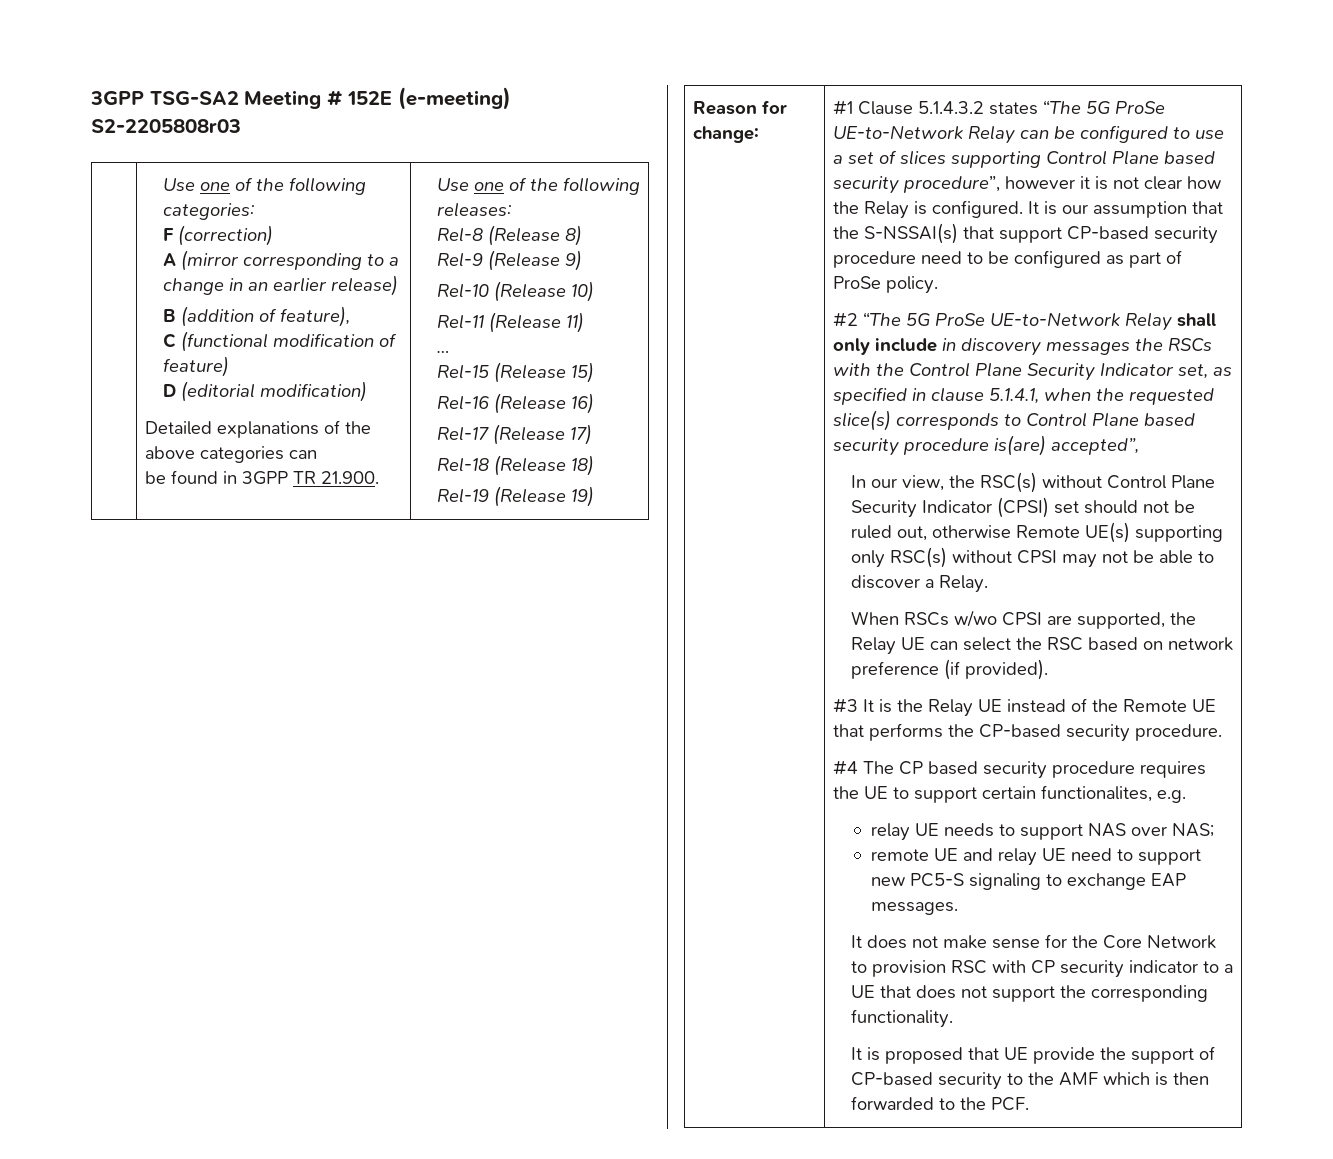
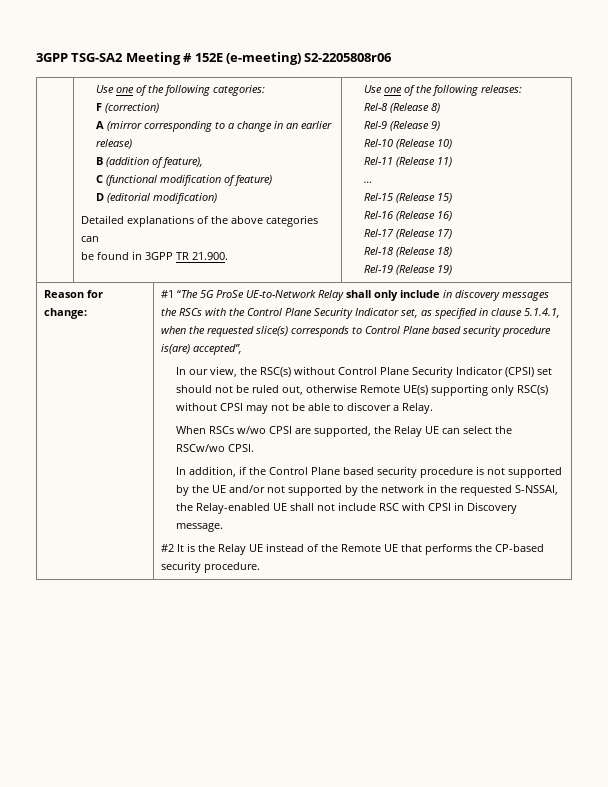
- 3GPP TSG-SA2 Meeting # 152E (e-meeting) S2-2205808r03
+ 3GPP TSG-SA2 Meeting # 152E (e-meeting) S2-2205808r06
- #1 Clause 5.1.4.3.2 states “The 5G ProSe UE-to-Network Relay can be configured to use a set of slices supporting Control Plane based security procedure”, however it is not clear how the Relay is configured. It is our assumption that the S-NSSAI(s) that support CP-based security procedure need to be configured as part of ProSe policy.
- #2 “The 5G ProSe UE-to-Network Relay shall only include in discovery messages the RSCs with the Control Plane Security Indicator set, as specified in clause 5.1.4.1, when the requested slice(s) corresponds to Control Plane based security procedure is(are) accepted”,
+ #1 “The 5G ProSe UE-to-Network Relay shall only include in discovery messages the RSCs with the Control Plane Security Indicator set, as specified in clause 5.1.4.1, when the requested slice(s) corresponds to Control Plane based security procedure is(are) accepted”,
- When RSCs w/wo CPSI are supported, the Relay UE can select the RSC based on network preference (if provided).
- #3 It is the Relay UE instead of the Remote UE that performs the CP-based security procedure.
+ When RSCs w/wo CPSI are supported, the Relay UE can select the RSCw/wo CPSI.
+ In addition, if the Control Plane based security procedure is not supported by the UE and/or not supported by the network in the requested S-NSSAI, the Relay-enabled UE shall not include RSC with CPSI in Discovery message.
+ #2 It is the Relay UE instead of the Remote UE that performs the CP-based security procedure.
- #4 The CP based security procedure requires the UE to support certain functionalites, e.g.
- relay UE needs to support NAS over NAS;
- remote UE and relay UE need to support new PC5-S signaling to exchange EAP messages.
- It does not make sense for the Core Network to provision RSC with CP security indicator to a UE that does not support the corresponding functionality.
- It is proposed that UE provide the support of CP-based security to the AMF which is then forwarded to the PCF.

